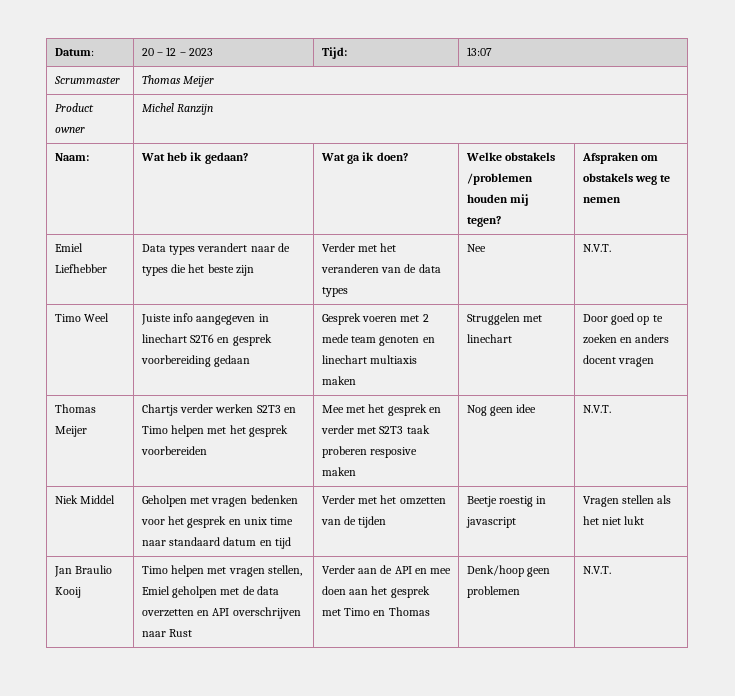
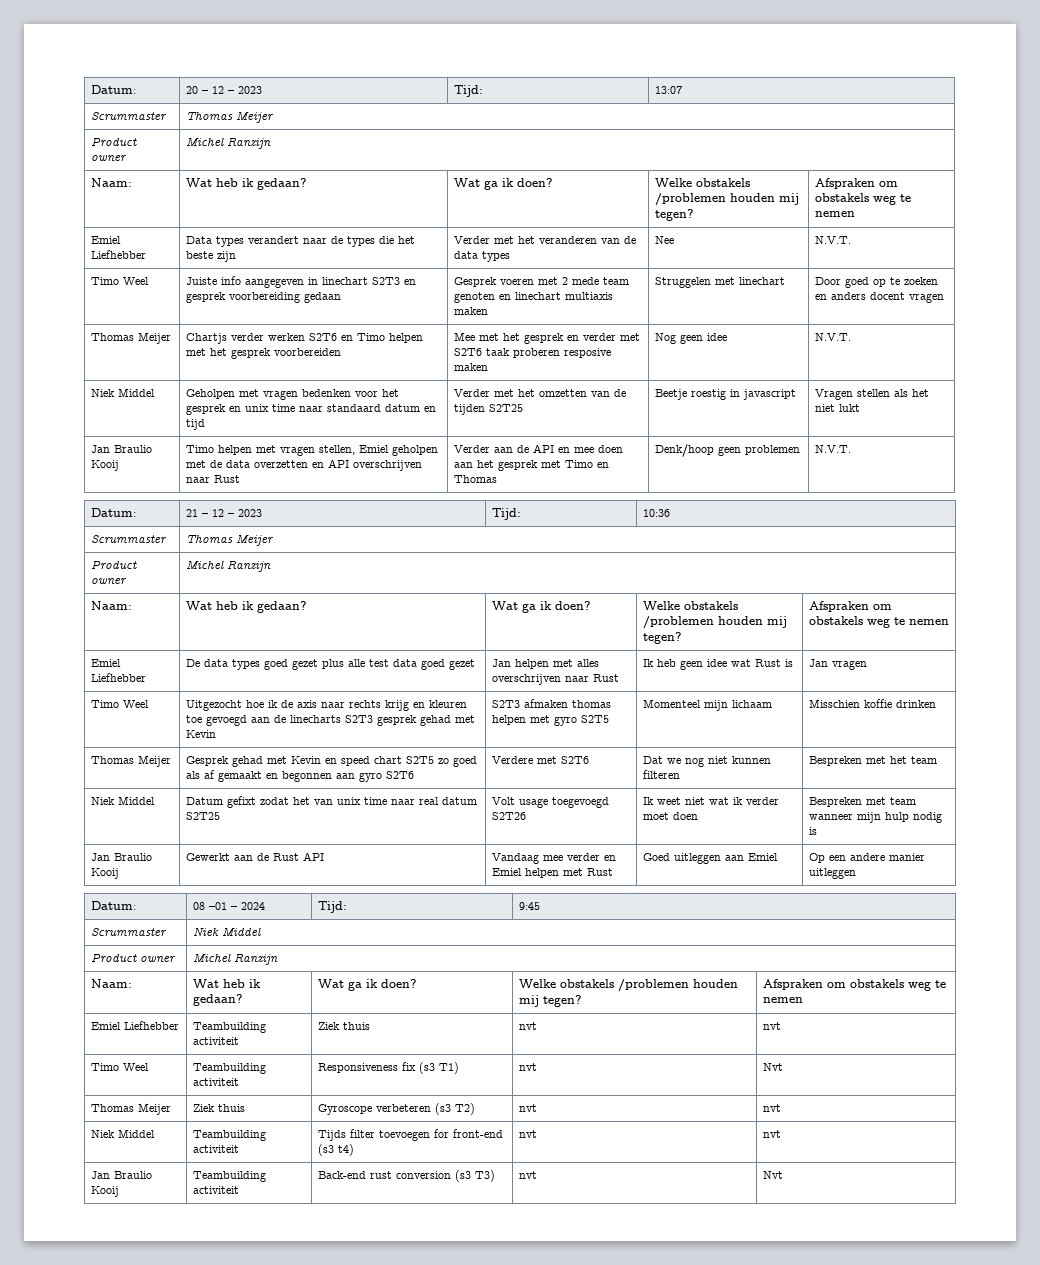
- Timo Weel | Juiste info aangegeven in linechart S2T6 en gesprek voorbereiding gedaan | Gesprek voeren met 2 mede team genoten en linechart multiaxis maken | Struggelen met linechart | Door goed op te zoeken en anders docent vragen
+ Timo Weel | Juiste info aangegeven in linechart S2T3 en gesprek voorbereiding gedaan | Gesprek voeren met 2 mede team genoten en linechart multiaxis maken | Struggelen met linechart | Door goed op te zoeken en anders docent vragen
- Thomas Meijer | Chartjs verder werken S2T3 en Timo helpen met het gesprek voorbereiden | Mee met het gesprek en verder met S2T3 taak proberen resposive maken | Nog geen idee | N.V.T.
+ Thomas Meijer | Chartjs verder werken S2T6 en Timo helpen met het gesprek voorbereiden | Mee met het gesprek en verder met S2T6 taak proberen resposive maken | Nog geen idee | N.V.T.
- Niek Middel | Geholpen met vragen bedenken voor het gesprek en unix time naar standaard datum en tijd | Verder met het omzetten van de tijden | Beetje roestig in javascript | Vragen stellen als het niet lukt
+ Niek Middel | Geholpen met vragen bedenken voor het gesprek en unix time naar standaard datum en tijd | Verder met het omzetten van de tijden S2T25 | Beetje roestig in javascript | Vragen stellen als het niet lukt
+ Datum: | 21 – 12 – 2023 | Tijd: | 10:36
+ Scrummaster | Thomas Meijer
+ Product owner | Michel Ranzijn
+ Naam: | Wat heb ik gedaan? | Wat ga ik doen? | Welke obstakels /problemen houden mij tegen? | Afspraken om obstakels weg te nemen
+ Emiel Liefhebber | De data types goed gezet plus alle test data goed gezet | Jan helpen met alles overschrijven naar Rust | Ik heb geen idee wat Rust is | Jan vragen
+ Timo Weel | Uitgezocht hoe ik de axis naar rechts krijg en kleuren toe gevoegd aan de linecharts S2T3 gesprek gehad met Kevin | S2T3 afmaken thomas helpen met gyro S2T5 | Momenteel mijn lichaam | Misschien koffie drinken
+ Thomas Meijer | Gesprek gehad met Kevin en speed chart S2T5 zo goed als af gemaakt en begonnen aan gyro S2T6 | Verdere met S2T6 | Dat we nog niet kunnen filteren | Bespreken met het team
+ Niek Middel | Datum gefixt zodat het van unix time naar real datum S2T25 | Volt usage toegevoegd S2T26 | Ik weet niet wat ik verder moet doen | Bespreken met team wanneer mijn hulp nodig is
+ Jan Braulio Kooij | Gewerkt aan de Rust API | Vandaag mee verder en Emiel helpen met Rust | Goed uitleggen aan Emiel | Op een andere manier uitleggen
+ Datum: | 08 –01 – 2024 | Tijd: | 9:45
+ Scrummaster | Niek Middel
+ Product owner | Michel Ranzijn
+ Naam: | Wat heb ik gedaan? | Wat ga ik doen? | Welke obstakels /problemen houden mij tegen? | Afspraken om obstakels weg te nemen
+ Emiel Liefhebber | Teambuilding activiteit | Ziek thuis | nvt | nvt
+ Timo Weel | Teambuilding activiteit | Responsiveness fix (s3 T1) | nvt | Nvt
+ Thomas Meijer | Ziek thuis | Gyroscope verbeteren (s3 T2) | nvt | nvt
+ Niek Middel | Teambuilding activiteit | Tijds filter toevoegen for front-end (s3 t4) | nvt | nvt
+ Jan Braulio Kooij | Teambuilding activiteit | Back-end rust conversion (s3 T3) | nvt | Nvt

